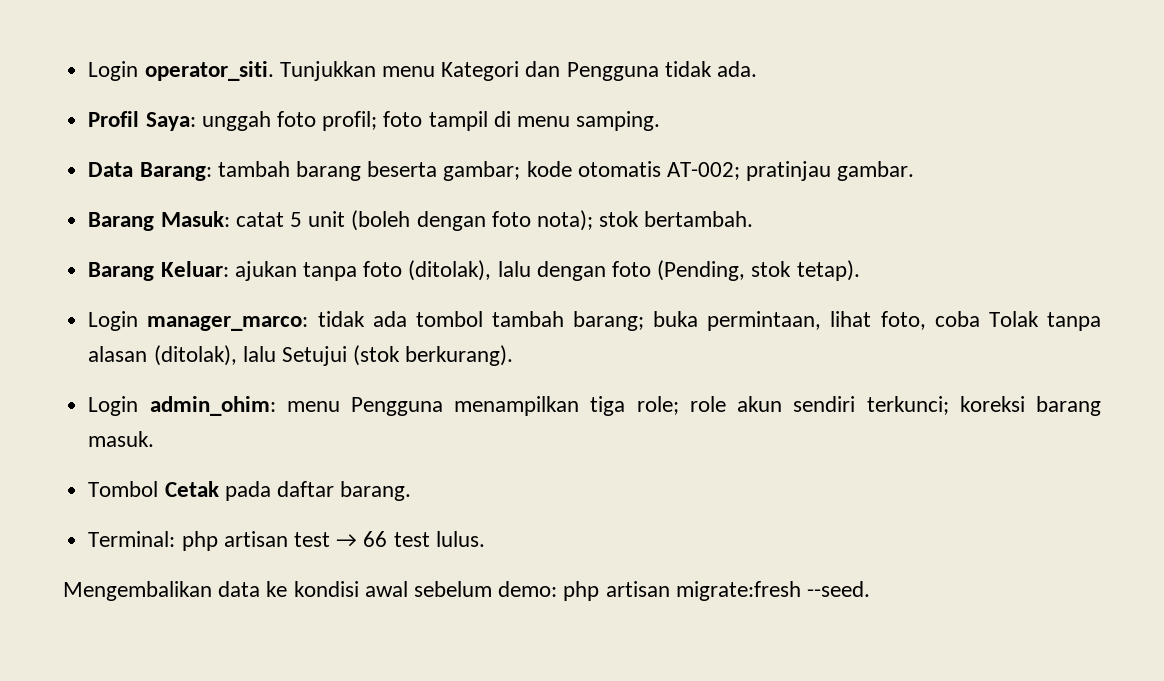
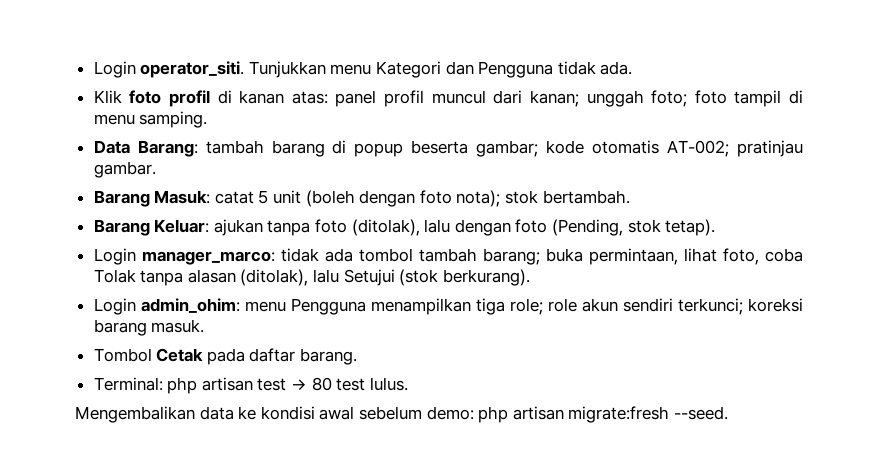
- Profil Saya: unggah foto profil; foto tampil di menu samping.
+ Klik foto profil di kanan atas: panel profil muncul dari kanan; unggah foto; foto tampil di menu samping.
- Data Barang: tambah barang beserta gambar; kode otomatis AT-002; pratinjau gambar.
+ Data Barang: tambah barang di popup beserta gambar; kode otomatis AT-002; pratinjau gambar.
- Terminal: php artisan test → 66 test lulus.
+ Terminal: php artisan test → 80 test lulus.

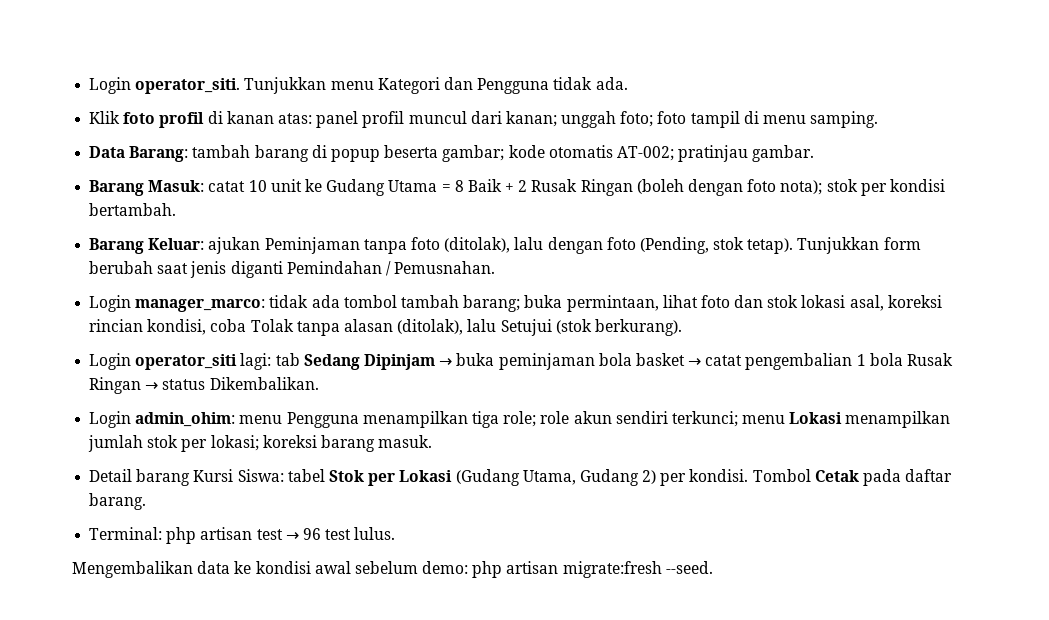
- Barang Masuk: catat 5 unit (boleh dengan foto nota); stok bertambah.
+ Barang Masuk: catat 10 unit ke Gudang Utama = 8 Baik + 2 Rusak Ringan (boleh dengan foto nota); stok per kondisi bertambah.
- Barang Keluar: ajukan tanpa foto (ditolak), lalu dengan foto (Pending, stok tetap).
+ Barang Keluar: ajukan Peminjaman tanpa foto (ditolak), lalu dengan foto (Pending, stok tetap). Tunjukkan form berubah saat jenis diganti Pemindahan / Pemusnahan.
- Login manager_marco: tidak ada tombol tambah barang; buka permintaan, lihat foto, coba Tolak tanpa alasan (ditolak), lalu Setujui (stok berkurang).
+ Login manager_marco: tidak ada tombol tambah barang; buka permintaan, lihat foto dan stok lokasi asal, koreksi rincian kondisi, coba Tolak tanpa alasan (ditolak), lalu Setujui (stok berkurang).
+ Login operator_siti lagi: tab Sedang Dipinjam → buka peminjaman bola basket → catat pengembalian 1 bola Rusak Ringan → status Dikembalikan.
- Login admin_ohim: menu Pengguna menampilkan tiga role; role akun sendiri terkunci; koreksi barang masuk.
- Tombol Cetak pada daftar barang.
+ Login admin_ohim: menu Pengguna menampilkan tiga role; role akun sendiri terkunci; menu Lokasi menampilkan jumlah stok per lokasi; koreksi barang masuk.
+ Detail barang Kursi Siswa: tabel Stok per Lokasi (Gudang Utama, Gudang 2) per kondisi. Tombol Cetak pada daftar barang.
- Terminal: php artisan test → 80 test lulus.
+ Terminal: php artisan test → 96 test lulus.

